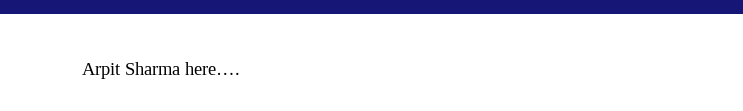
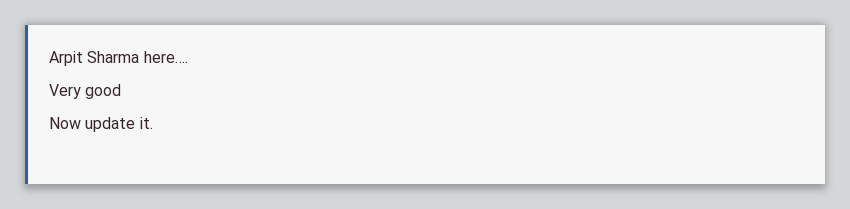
+ Very good
+ Now update it.

